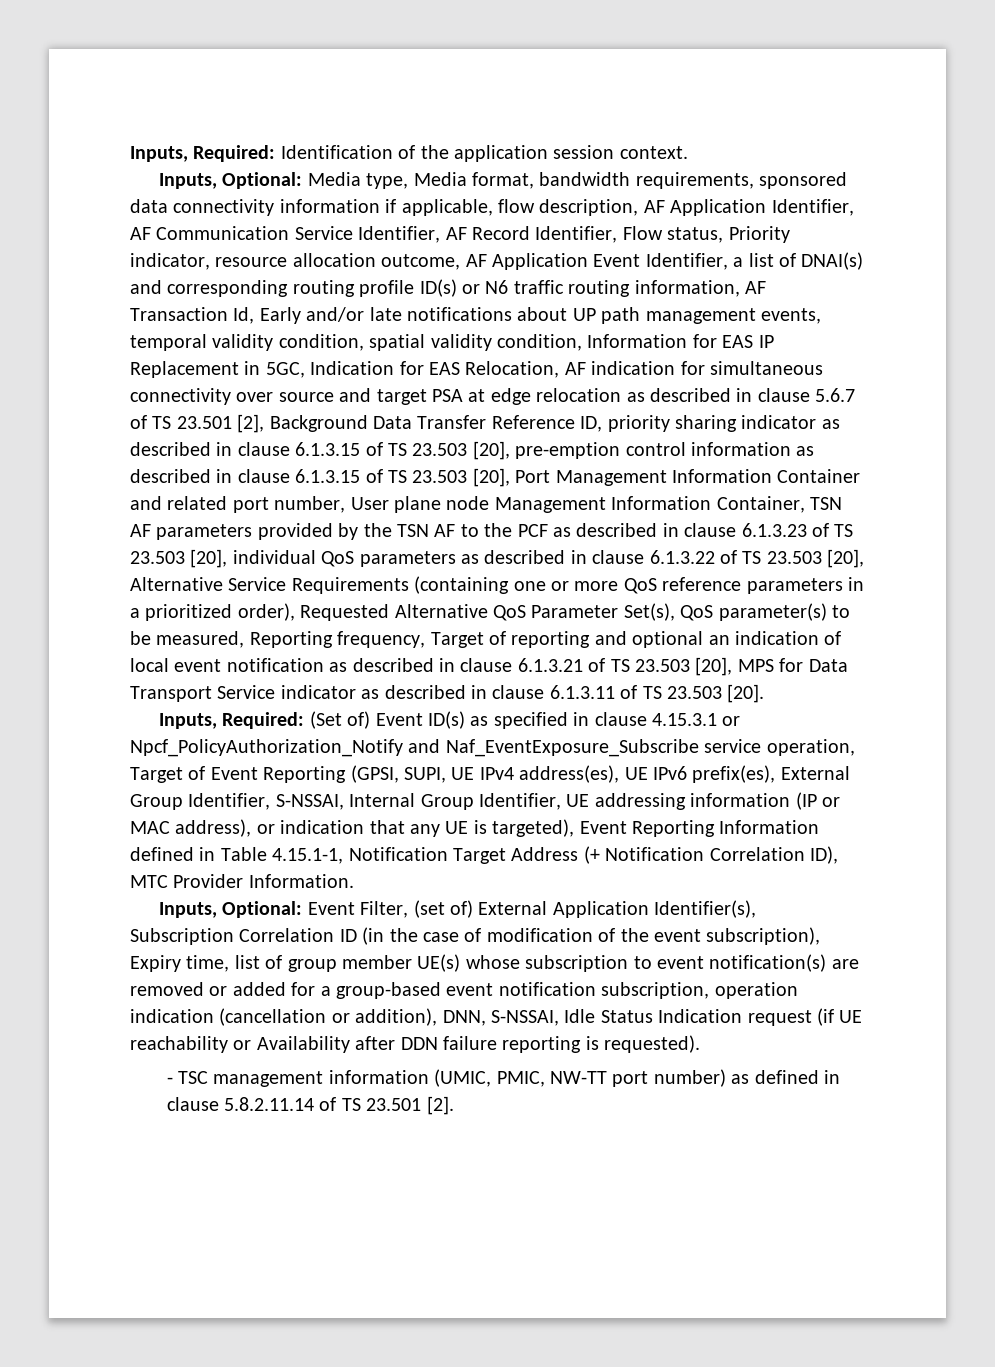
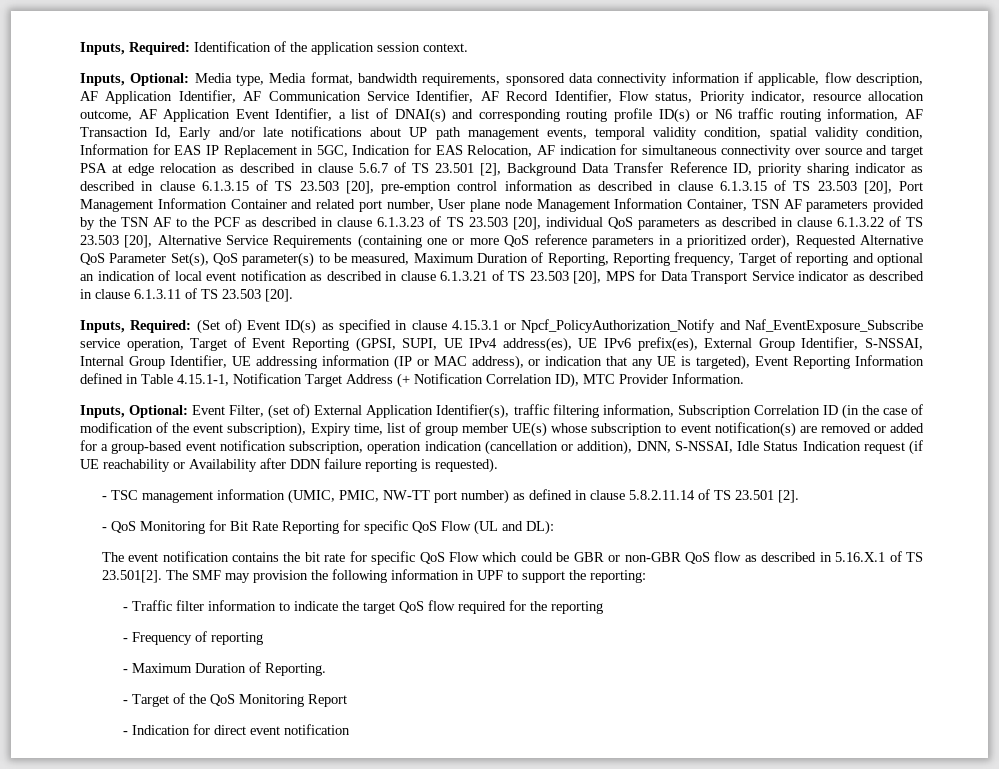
- Media type, Media format, bandwidth requirements, sponsored data connectivity information if applicable, flow description, AF Application Identifier, AF Communication Service Identifier, AF Record Identifier, Flow status, Priority indicator, resource allocation outcome, AF Application Event Identifier, a list of DNAI(s) and corresponding routing profile ID(s) or N6 traffic routing information, AF Transaction Id, Early and/or late notifications about UP path management events, temporal validity condition, spatial validity condition, Information for EAS IP Replacement in 5GC, Indication for EAS Relocation, AF indication for simultaneous connectivity over source and target PSA at edge relocation as described in clause 5.6.7 of TS 23.501 [2], Background Data Transfer Reference ID, priority sharing indicator as described in clause 6.1.3.15 of TS 23.503 [20], pre-emption control information as described in clause 6.1.3.15 of TS 23.503 [20], Port Management Information Container and related port number, User plane node Management Information Container, TSN AF parameters provided by the TSN AF to the PCF as described in clause 6.1.3.23 of TS 23.503 [20], individual QoS parameters as described in clause 6.1.3.22 of TS 23.503 [20], Alternative Service Requirements (containing one or more QoS reference parameters in a prioritized order), Requested Alternative QoS Parameter Set(s), QoS parameter(s) to be measured, Reporting frequency, Target of reporting and optional an indication of local event notification as described in clause 6.1.3.21 of TS 23.503 [20], MPS for Data Transport Service indicator as described in clause 6.1.3.11 of TS 23.503 [20].
+ Media type, Media format, bandwidth requirements, sponsored data connectivity information if applicable, flow description, AF Application Identifier, AF Communication Service Identifier, AF Record Identifier, Flow status, Priority indicator, resource allocation outcome, AF Application Event Identifier, a list of DNAI(s) and corresponding routing profile ID(s) or N6 traffic routing information, AF Transaction Id, Early and/or late notifications about UP path management events, temporal validity condition, spatial validity condition, Information for EAS IP Replacement in 5GC, Indication for EAS Relocation, AF indication for simultaneous connectivity over source and target PSA at edge relocation as described in clause 5.6.7 of TS 23.501 [2], Background Data Transfer Reference ID, priority sharing indicator as described in clause 6.1.3.15 of TS 23.503 [20], pre-emption control information as described in clause 6.1.3.15 of TS 23.503 [20], Port Management Information Container and related port number, User plane node Management Information Container, TSN AF parameters provided by the TSN AF to the PCF as described in clause 6.1.3.23 of TS 23.503 [20], individual QoS parameters as described in clause 6.1.3.22 of TS 23.503 [20], Alternative Service Requirements (containing one or more QoS reference parameters in a prioritized order), Requested Alternative QoS Parameter Set(s), QoS parameter(s) to be measured, Maximum Duration of Reporting, Reporting frequency, Target of reporting and optional an indication of local event notification as described in clause 6.1.3.21 of TS 23.503 [20], MPS for Data Transport Service indicator as described in clause 6.1.3.11 of TS 23.503 [20].
- Event Filter, (set of) External Application Identifier(s), Subscription Correlation ID (in the case of modification of the event subscription), Expiry time, list of group member UE(s) whose subscription to event notification(s) are removed or added for a group-based event notification subscription, operation indication (cancellation or addition), DNN, S-NSSAI, Idle Status Indication request (if UE reachability or Availability after DDN failure reporting is requested).
+ Event Filter, (set of) External Application Identifier(s), traffic filtering information, Subscription Correlation ID (in the case of modification of the event subscription), Expiry time, list of group member UE(s) whose subscription to event notification(s) are removed or added for a group-based event notification subscription, operation indication (cancellation or addition), DNN, S-NSSAI, Idle Status Indication request (if UE reachability or Availability after DDN failure reporting is requested).
+ - QoS Monitoring for Bit Rate Reporting for specific QoS Flow (UL and DL):
+ The event notification contains the bit rate for specific QoS Flow which could be GBR or non-GBR QoS flow as described in 5.16.X.1 of TS 23.501[2]. The SMF may provision the following information in UPF to support the reporting:
+ - Traffic filter information to indicate the target QoS flow required for the reporting
+ - Frequency of reporting
+ - Maximum Duration of Reporting.
+ - Target of the QoS Monitoring Report
+ - Indication for direct event notification

